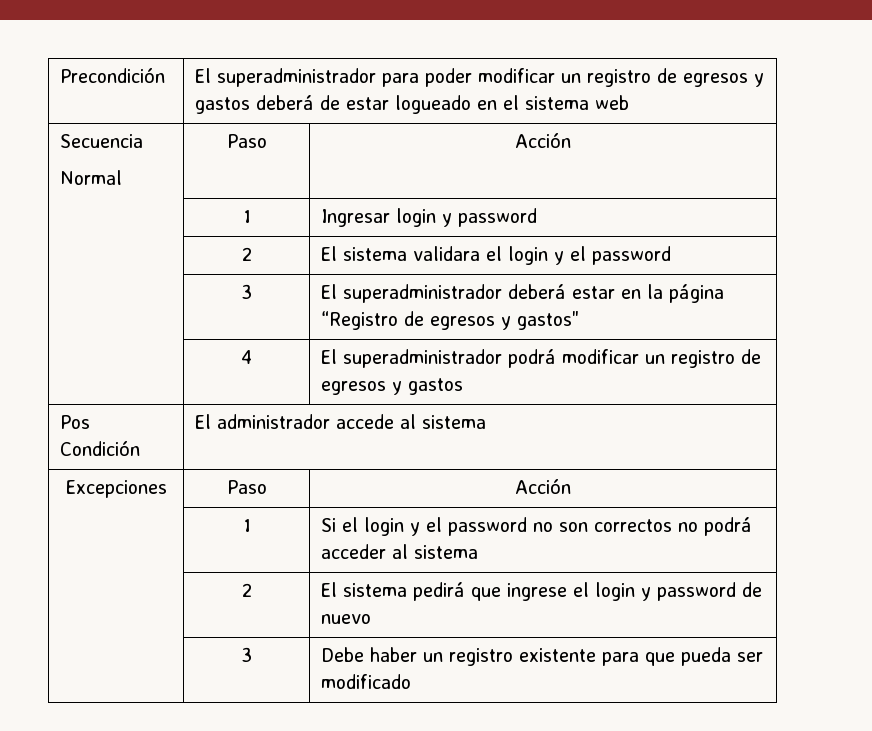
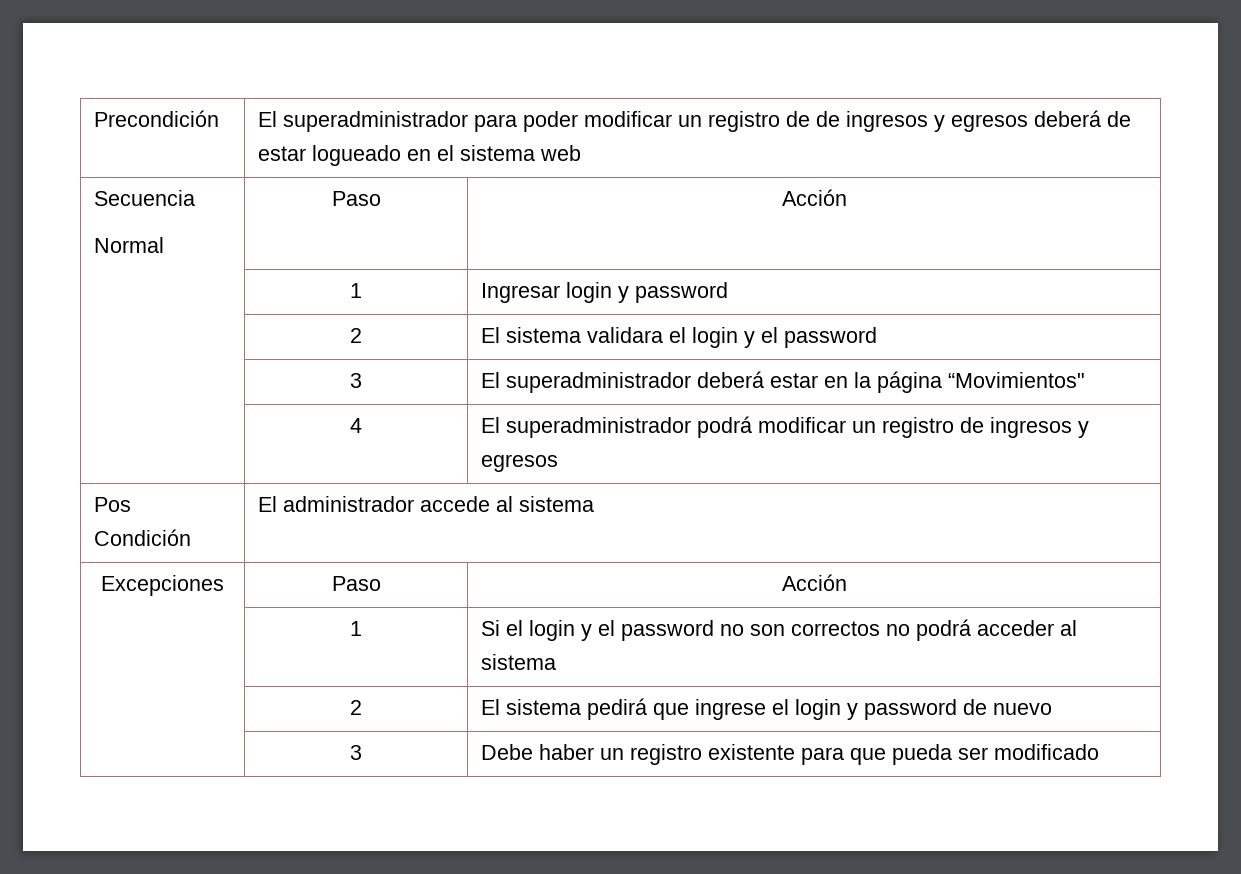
- Precondición | El superadministrador para poder modificar un registro de egresos y gastos deberá de estar logueado en el sistema web
+ Precondición | El superadministrador para poder modificar un registro de de ingresos y egresos deberá de estar logueado en el sistema web
- | 3 | El superadministrador deberá estar en la página “Registro de egresos y gastos"
+ | 3 | El superadministrador deberá estar en la página “Movimientos"
- | 4 | El superadministrador podrá modificar un registro de egresos y gastos
+ | 4 | El superadministrador podrá modificar un registro de ingresos y egresos

